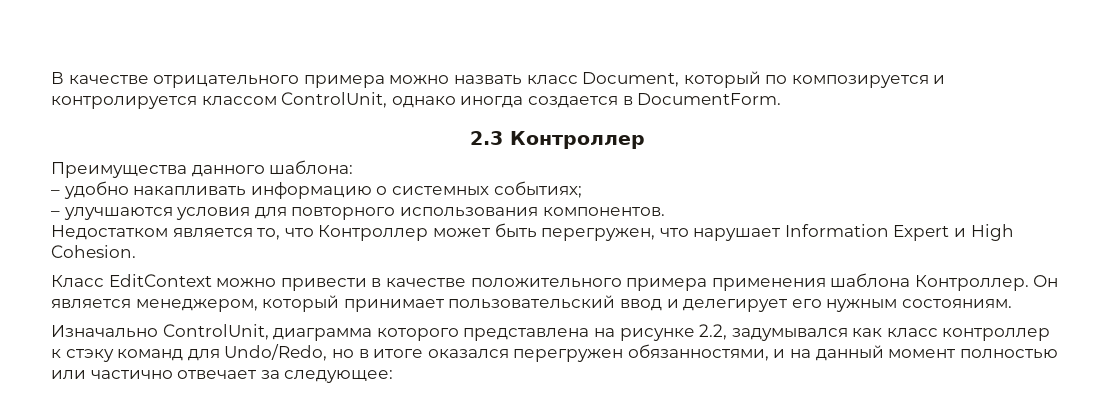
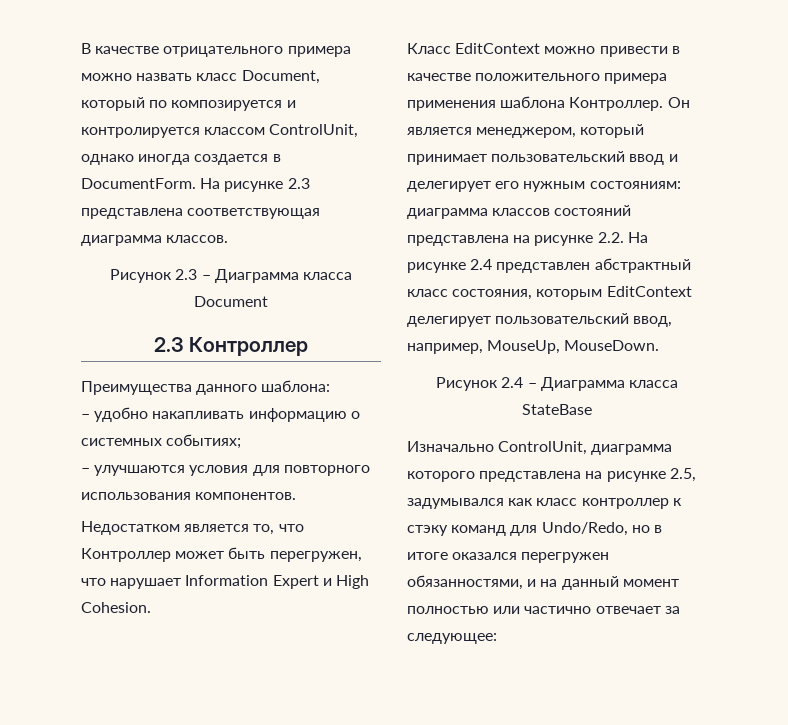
+ На рисунке 2.3 представлена соответствующая диаграмма классов.
+ Рисунок 2.3 – Диаграмма класса Document
- Он является менеджером, который принимает пользовательский ввод и делегирует его нужным состояниям.
+ Он является менеджером, который принимает пользовательский ввод и делегирует его нужным состояниям: диаграмма классов состояний представлена на рисунке 2.2. На рисунке 2.4 представлен абстрактный класс состояния, которым EditContext делегирует пользовательский ввод, например, MouseUp, MouseDown.
+ Рисунок 2.4 – Диаграмма класса StateBase
- Изначально ControlUnit, диаграмма которого представлена на рисунке 2.2, задумывался как класс контроллер к стэку команд для Undo/Redo, но в итоге оказался перегружен обязанностями, и на данный момент полностью или частично отвечает за следующее:
+ Изначально ControlUnit, диаграмма которого представлена на рисунке 2.5, задумывался как класс контроллер к стэку команд для Undo/Redo, но в итоге оказался перегружен обязанностями, и на данный момент полностью или частично отвечает за следующее:

